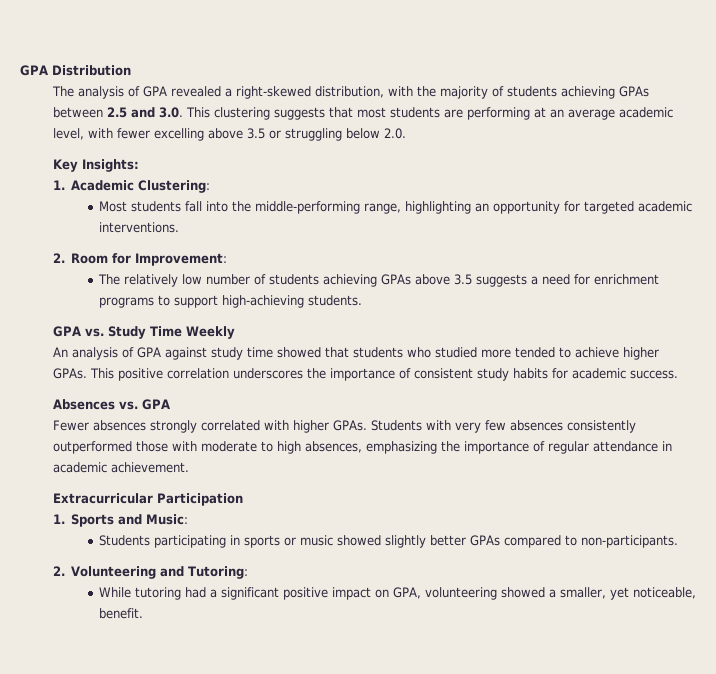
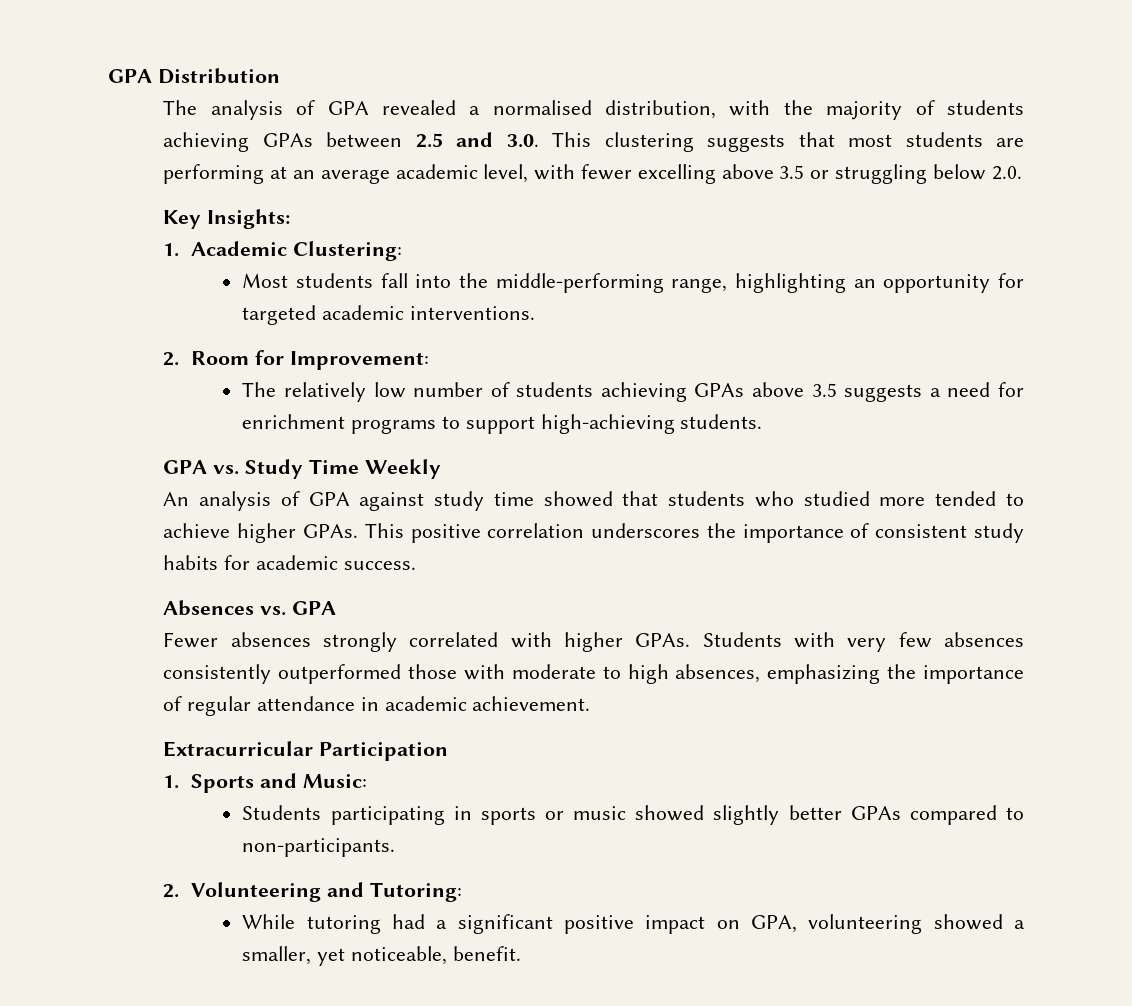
- The analysis of GPA revealed a right-skewed distribution, with the majority of students achieving GPAs between 2.5 and 3.0. This clustering suggests that most students are performing at an average academic level, with fewer excelling above 3.5 or struggling below 2.0.
+ The analysis of GPA revealed a normalised distribution, with the majority of students achieving GPAs between 2.5 and 3.0. This clustering suggests that most students are performing at an average academic level, with fewer excelling above 3.5 or struggling below 2.0.

